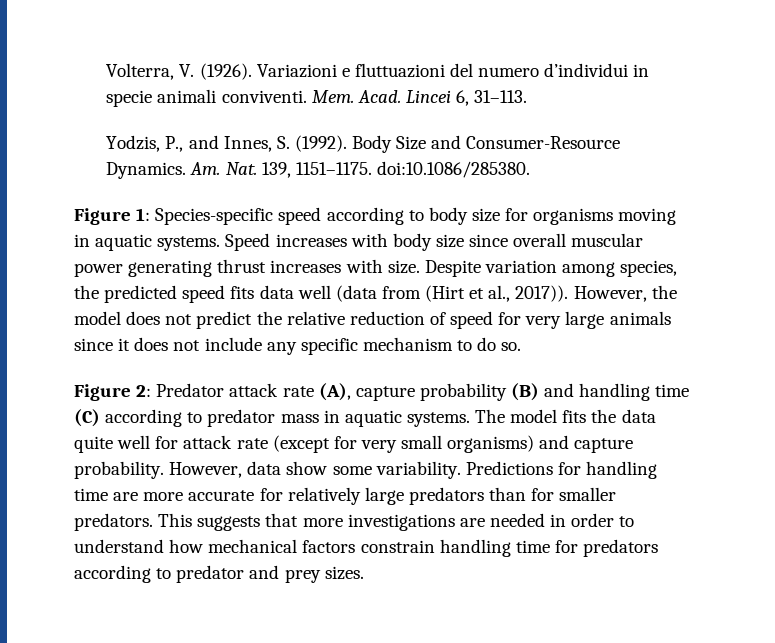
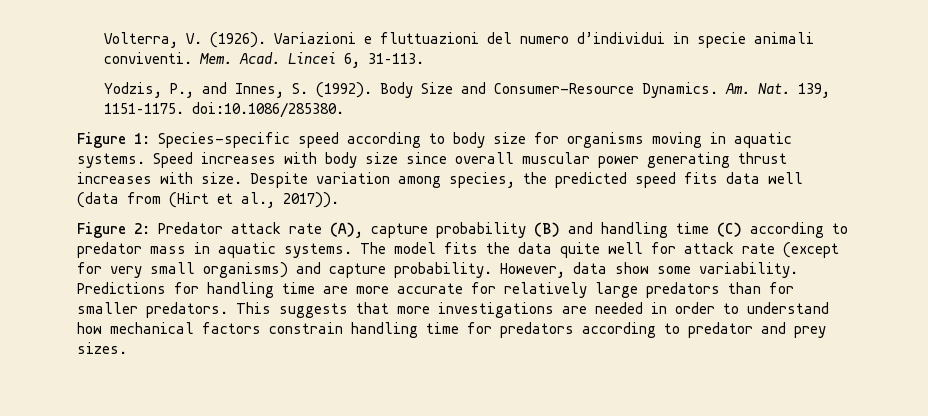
- However, the model does not predict the relative reduction of speed for very large animals since it does not include any specific mechanism to do so.

